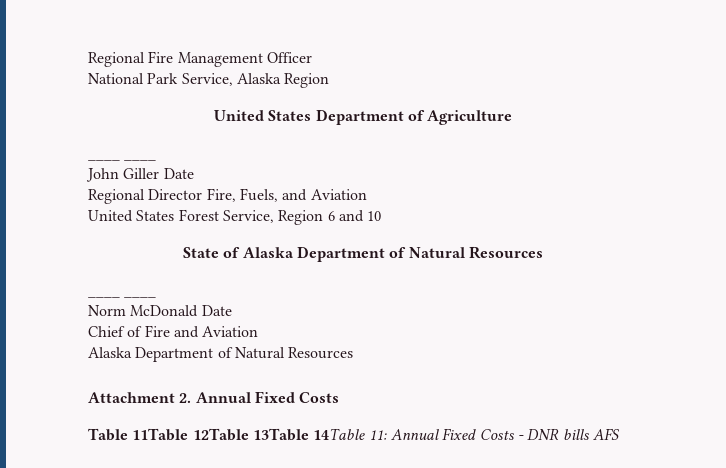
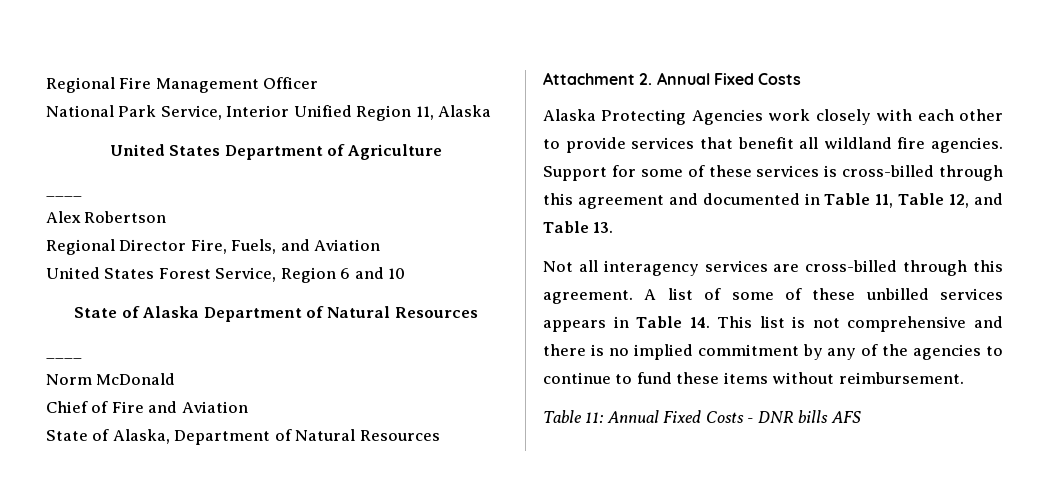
- National Park Service, Alaska Region
+ National Park Service, Interior Unified Region 11, Alaska
  United States Department of Agriculture
- ____ ____
- John Giller Date
+ ____
+ Alex Robertson
  State of Alaska Department of Natural Resources
- ____ ____
+ ____
- Norm McDonald Date
+ Norm McDonald
  Chief of Fire and Aviation
- Alaska Department of Natural Resources
+ State of Alaska, Department of Natural Resources
- Table 11Table 12Table 13Table 14Table 11: Annual Fixed Costs - DNR bills AFS
+ Alaska Protecting Agencies work closely with each other to provide services that benefit all wildland fire agencies. Support for some of these services is cross-billed through this agreement and documented in Table 11, Table 12, and Table 13.
+ Not all interagency services are cross-billed through this agreement. A list of some of these unbilled services appears in Table 14. This list is not comprehensive and there is no implied commitment by any of the agencies to continue to fund these items without reimbursement.
+ Table 11: Annual Fixed Costs - DNR bills AFS

